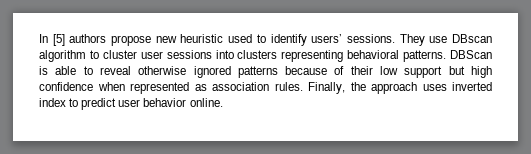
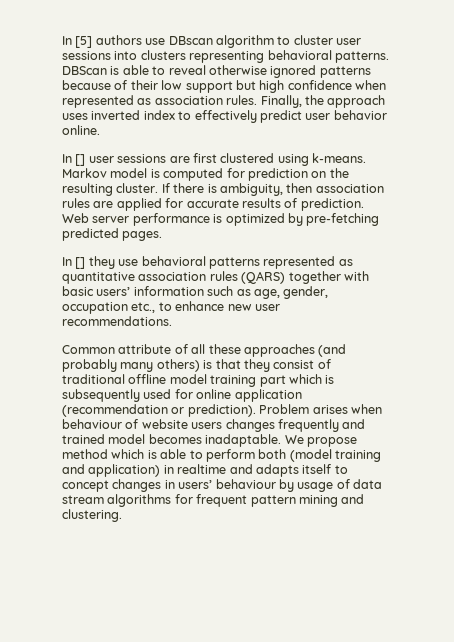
- In [5] authors propose new heuristic used to identify users’ sessions. They use DBscan algorithm to cluster user sessions into clusters representing behavioral patterns.
+ In [5] authors use DBscan algorithm to cluster user sessions into clusters representing behavioral patterns.
- Finally, the approach uses inverted index to predict user behavior online.
+ Finally, the approach uses inverted index to effectively predict user behavior online.
+ In [] user sessions are first clustered using k-means. Markov model is computed for prediction on the resulting cluster. If there is ambiguity, then association rules are applied for accurate results of prediction. Web server performance is optimized by pre-fetching predicted pages.
+ In [] they use behavioral patterns represented as quantitative association rules (QARS) together with basic users’ information such as age, gender, occupation etc., to enhance new user recommendations.
+ Common attribute of all these approaches (and probably many others) is that they consist of traditional offline model training part which is subsequently used for online application (recommendation or prediction). Problem arises when behaviour of website users changes frequently and trained model becomes inadaptable. We propose method which is able to perform both (model training and application) in realtime and adapts itself to concept changes in users’ behaviour by usage of data stream algorithms for frequent pattern mining and clustering.

